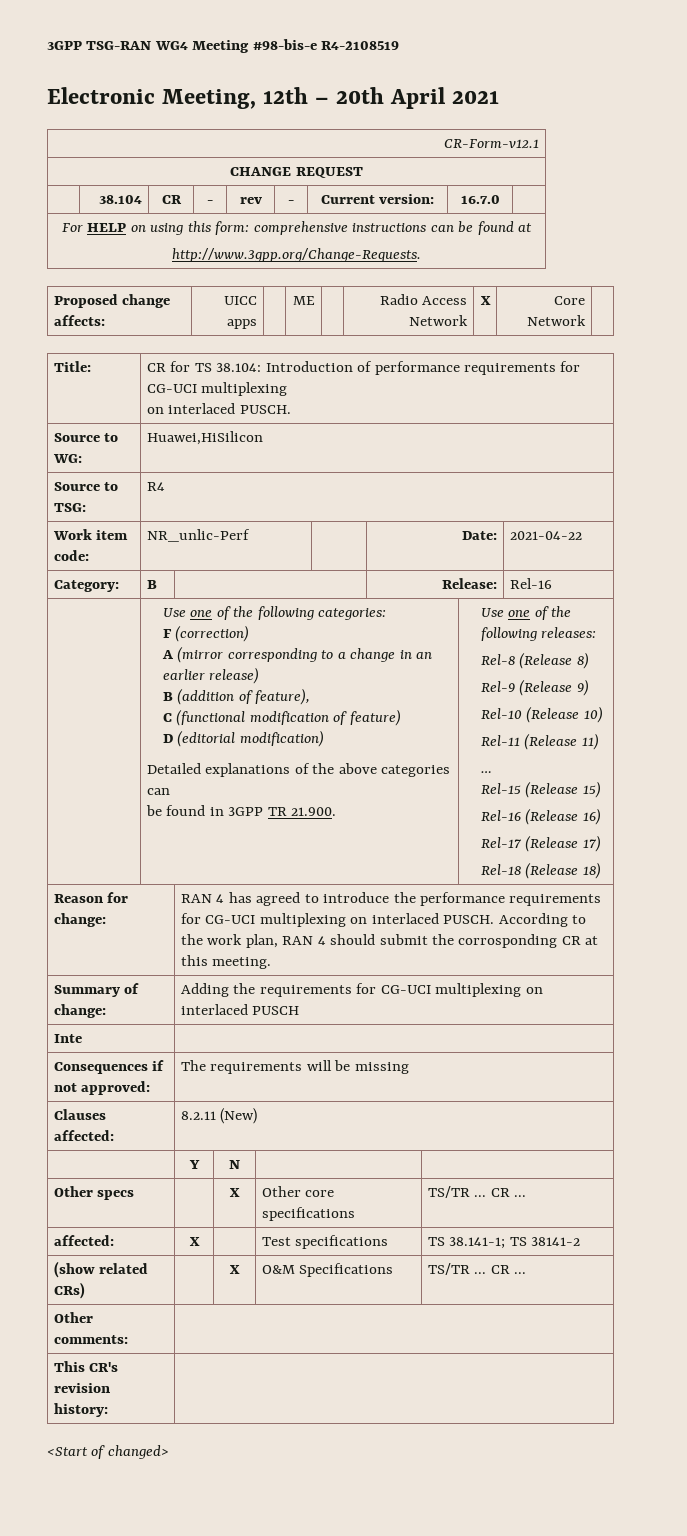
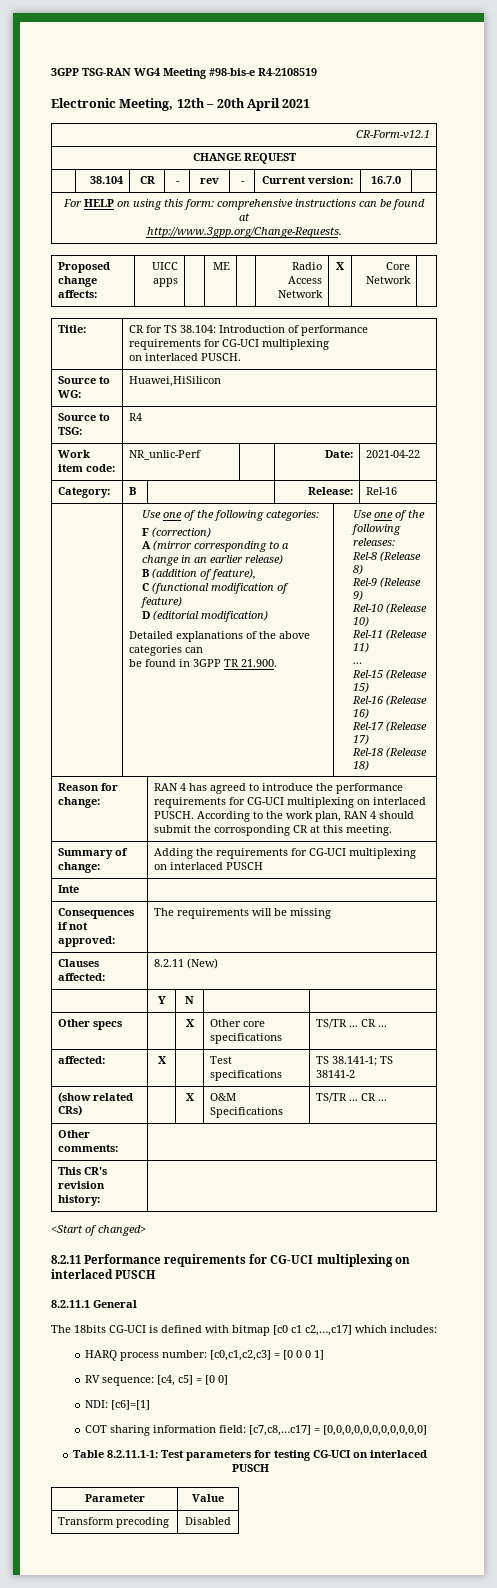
+ 8.2.11 Performance requirements for CG-UCI multiplexing on interlaced PUSCH
+ 8.2.11.1 General
+ The 18bits CG-UCI is defined with bitmap [c0 c1 c2,…,c17] which includes:
+ HARQ process number: [c0,c1,c2,c3] = [0 0 0 1]
+ RV sequence: [c4, c5] = [0 0]
+ NDI: [c6]=[1]
+ COT sharing information field: [c7,c8,…c17] = [0,0,0,0,0,0,0,0,0,0,0]
+ Table 8.2.11.1-1: Test parameters for testing CG-UCI on interlaced PUSCH
+ Parameter | Value
+ Transform precoding | Disabled

